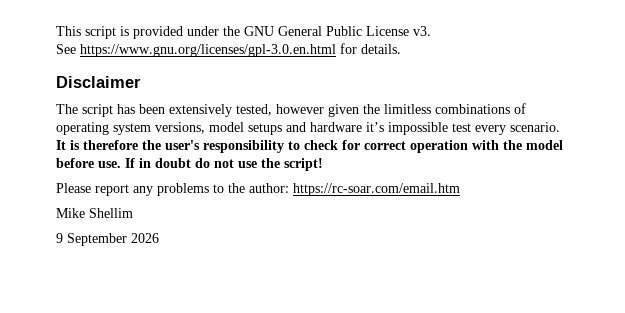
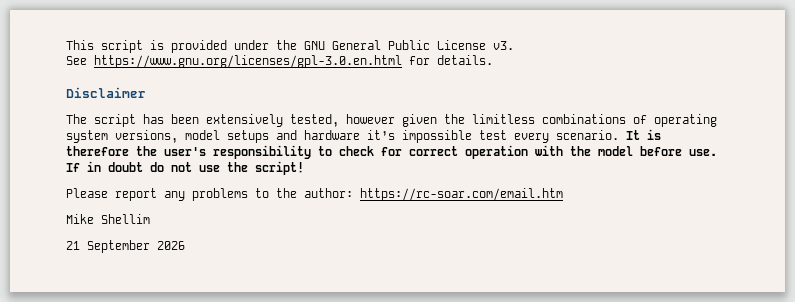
- 9 September 2026
+ 21 September 2026

